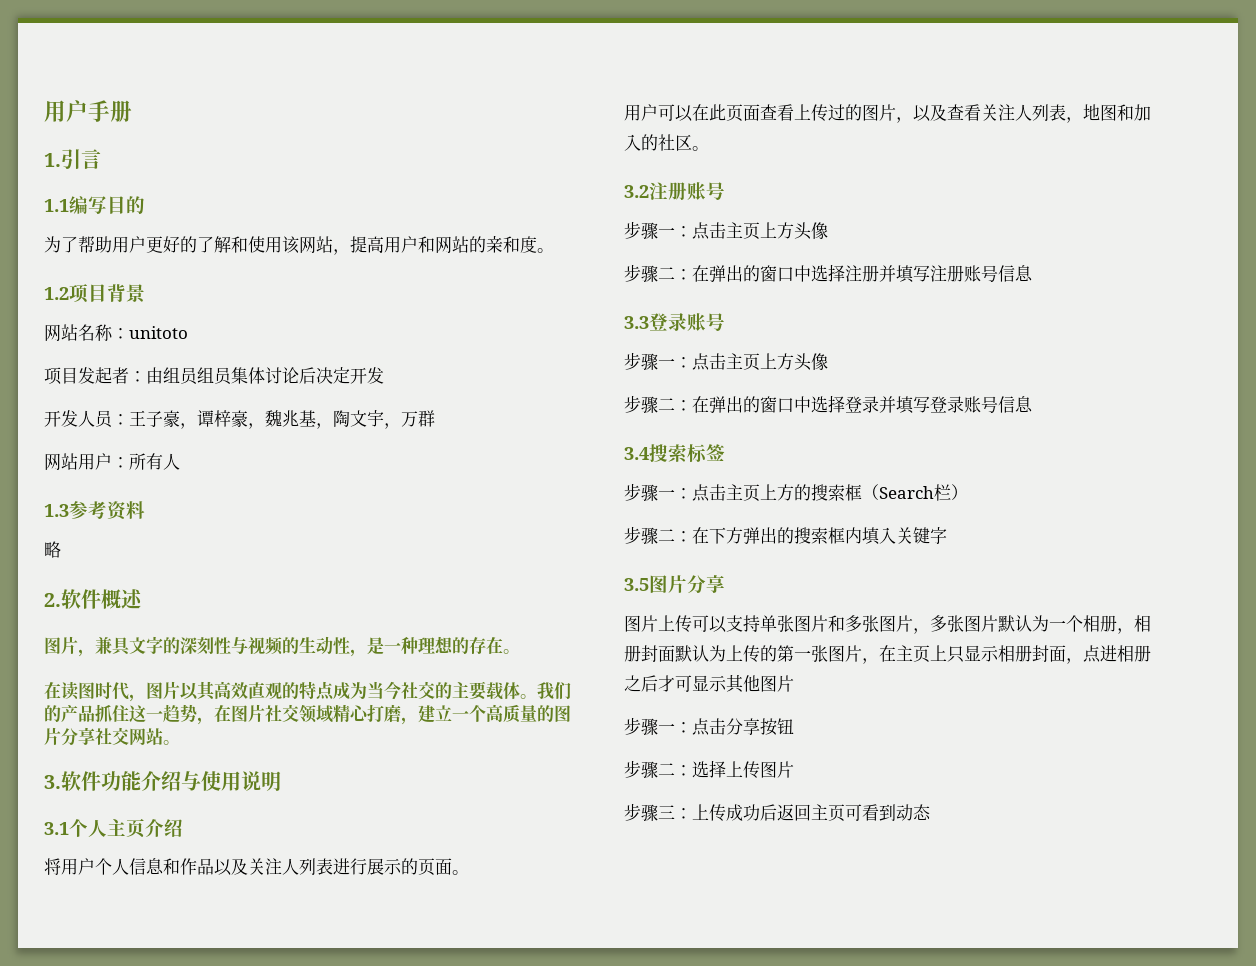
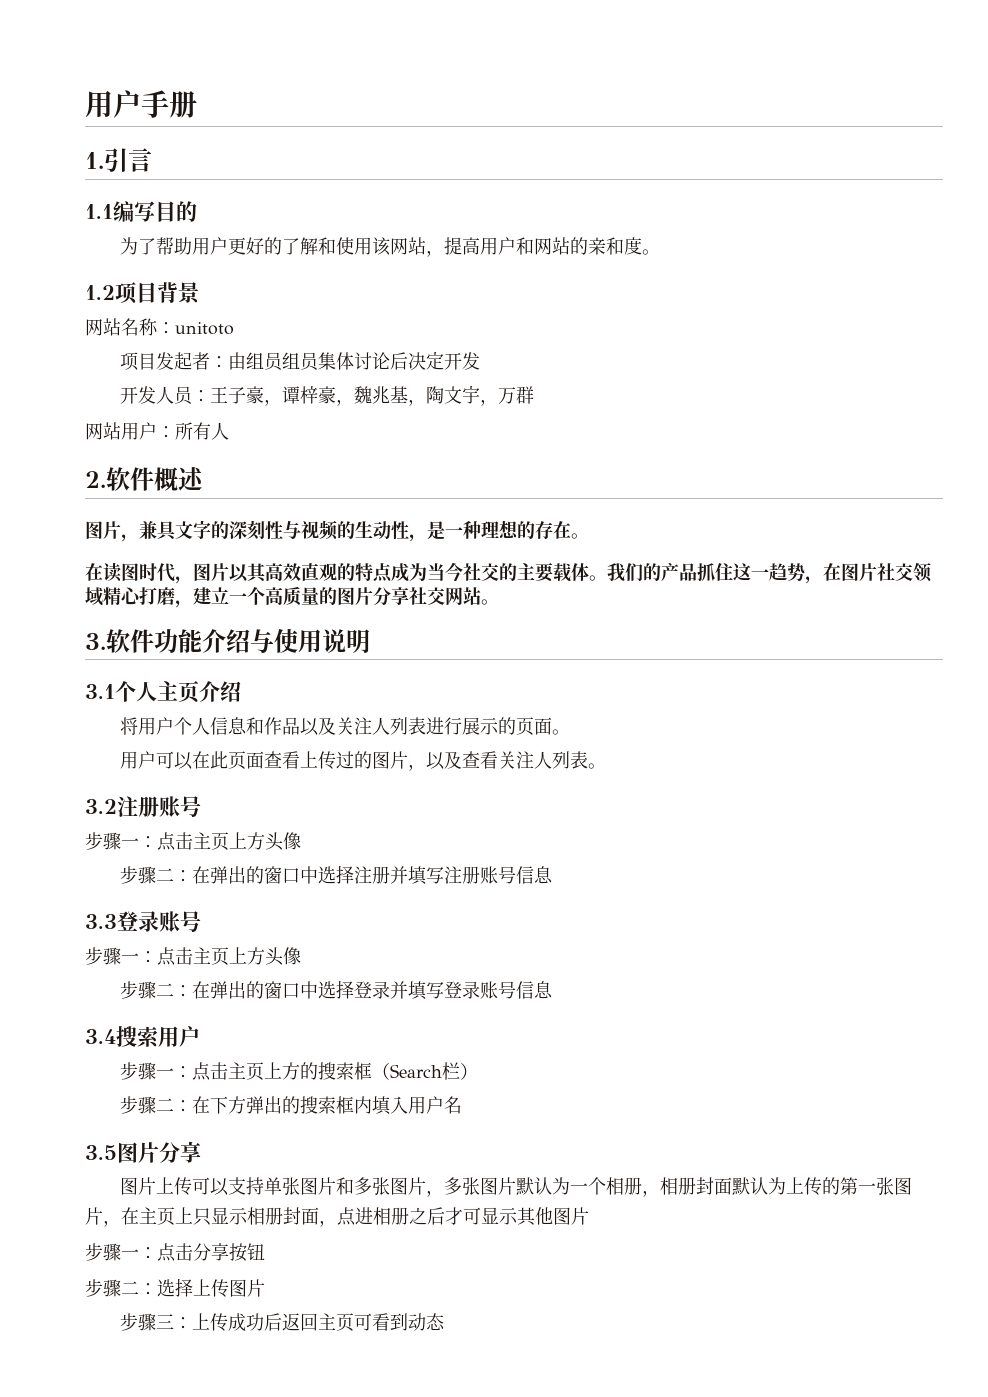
- 1.3参考资料
- 略
- 用户可以在此页面查看上传过的图片，以及查看关注人列表，地图和加入的社区。
+ 用户可以在此页面查看上传过的图片，以及查看关注人列表。
- 3.4搜索标签
+ 3.4搜索用户
- 步骤二：在下方弹出的搜索框内填入关键字
+ 步骤二：在下方弹出的搜索框内填入用户名

